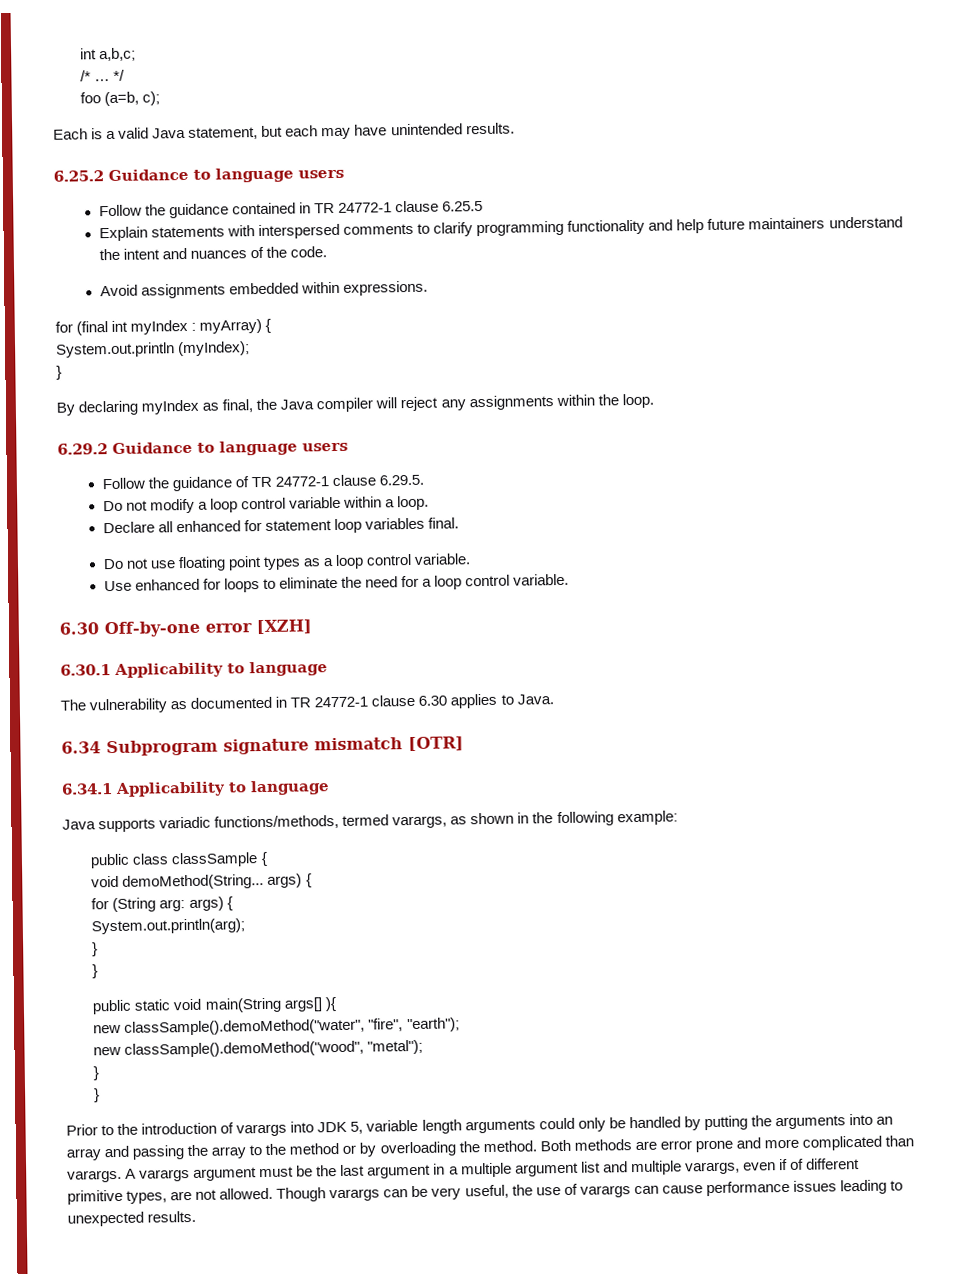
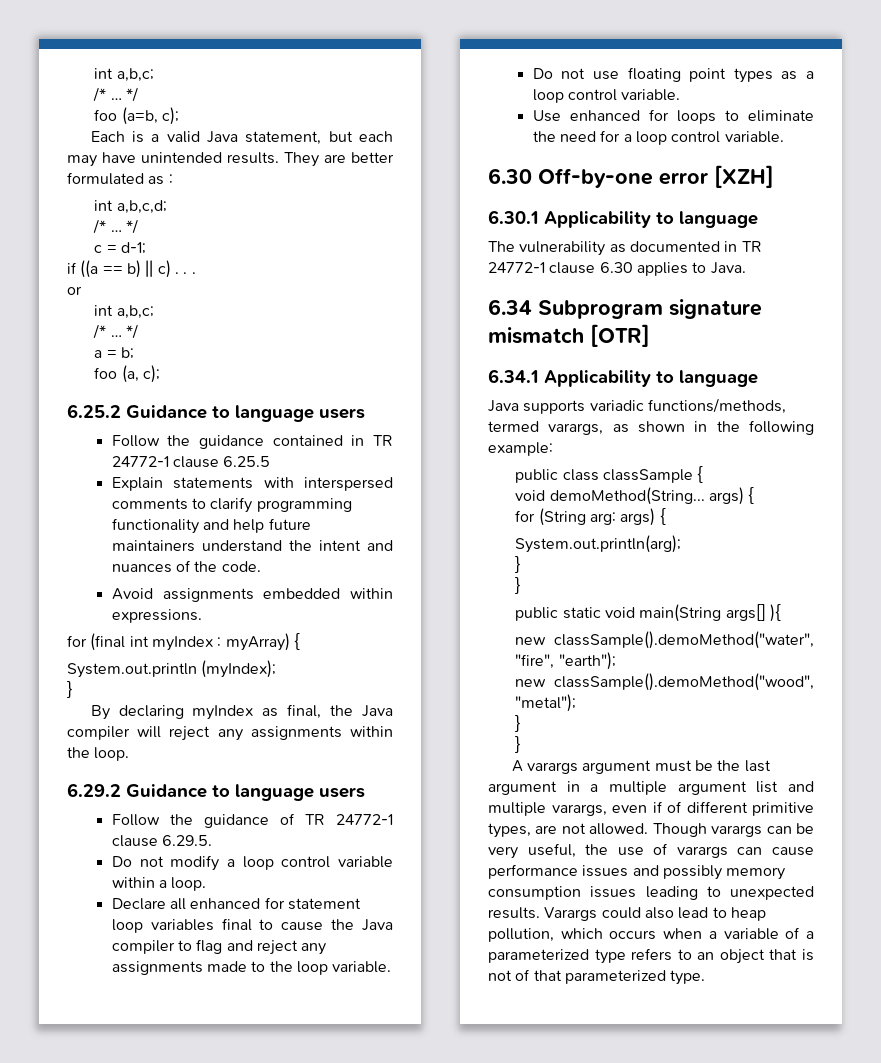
+ They are better formulated as :
+ int a,b,c,d;
+ /* … */
+ c = d-1;
+ if ((a == b) || c) . . .
+ or
+ int a,b,c;
+ /* … */
+ a = b;
+ foo (a, c);
- Declare all enhanced for statement loop variables final.
+ Declare all enhanced for statement loop variables final to cause the Java compiler to flag and reject any assignments made to the loop variable.
- Prior to the introduction of varargs into JDK 5, variable length arguments could only be handled by putting the arguments into an array and passing the array to the method or by overloading the method. Both methods are error prone and more complicated than varargs.
- Though varargs can be very useful, the use of varargs can cause performance issues leading to unexpected results.
+ Though varargs can be very useful, the use of varargs can cause performance issues and possibly memory consumption issues leading to unexpected results. Varargs could also lead to heap pollution, which occurs when a variable of a parameterized type refers to an object that is not of that parameterized type.

